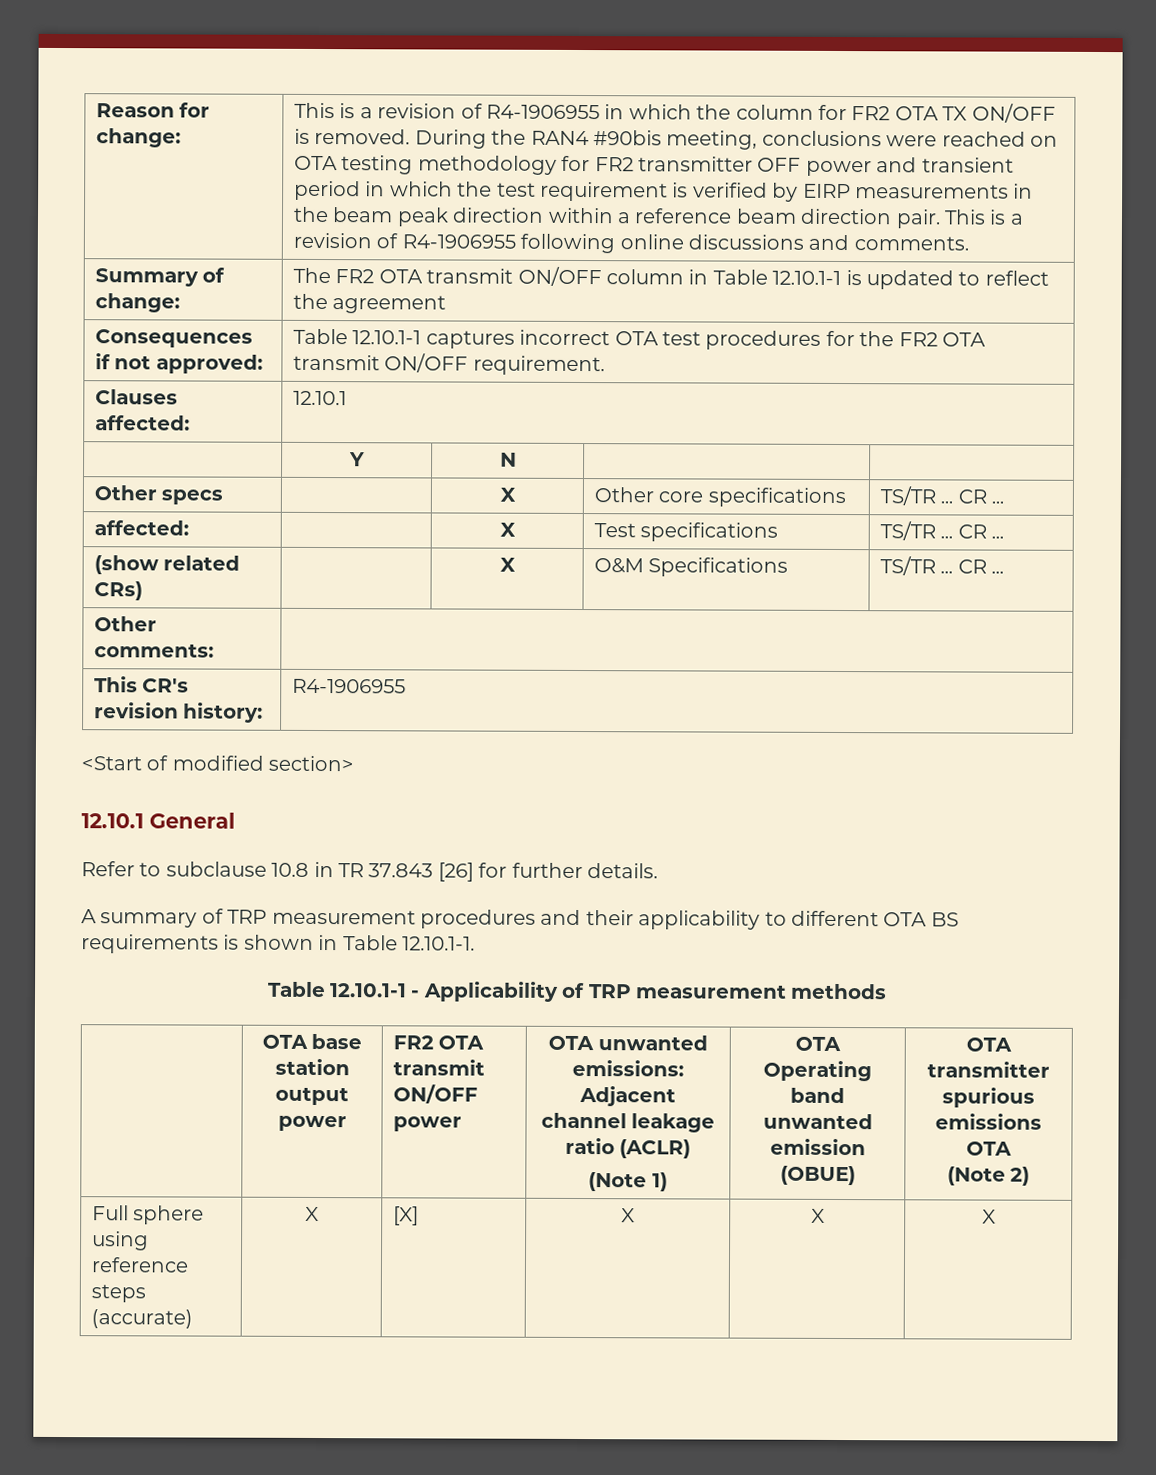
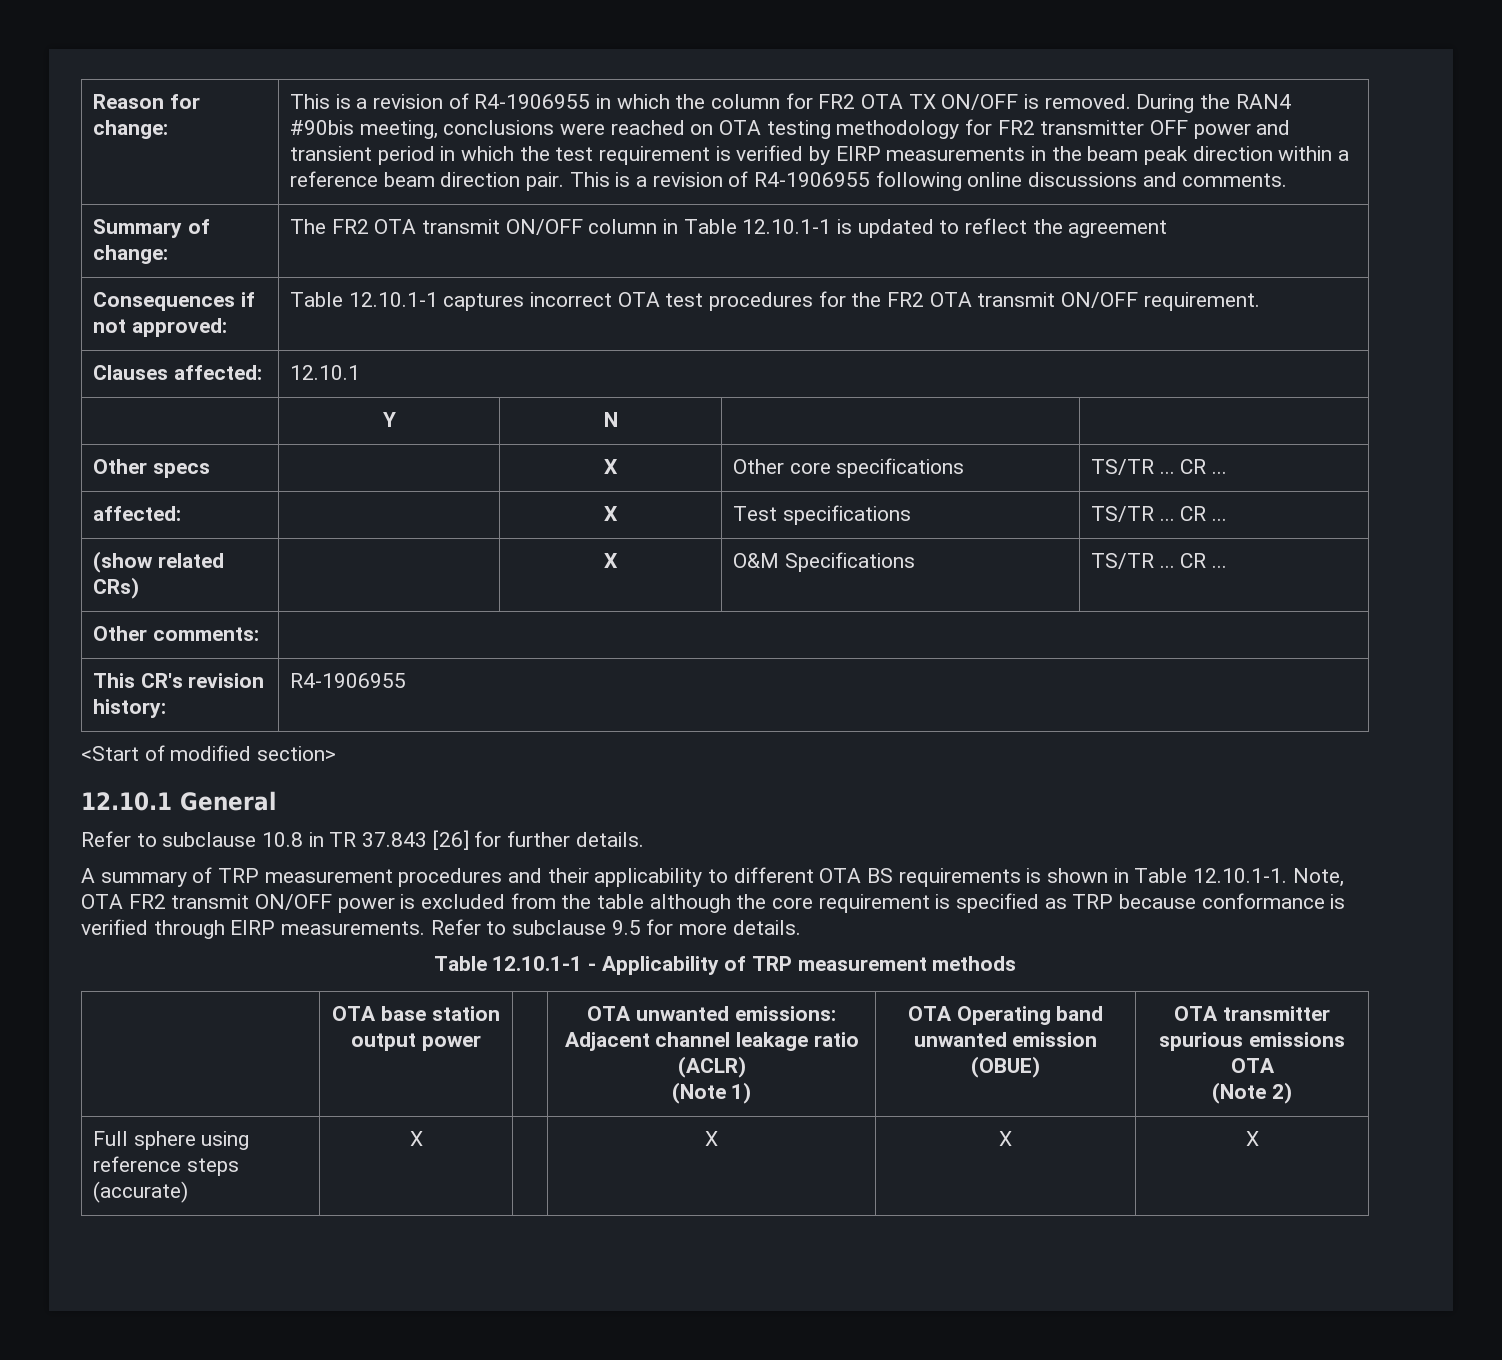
- A summary of TRP measurement procedures and their applicability to different OTA BS requirements is shown in Table 12.10.1-1.
+ A summary of TRP measurement procedures and their applicability to different OTA BS requirements is shown in Table 12.10.1-1. Note, OTA FR2 transmit ON/OFF power is excluded from the table although the core requirement is specified as TRP because conformance is verified through EIRP measurements. Refer to subclause 9.5 for more details.
- | OTA base station output power | FR2 OTA transmit ON/OFF power | OTA unwanted emissions: Adjacent channel leakage ratio (ACLR)
+ | OTA base station output power | | OTA unwanted emissions: Adjacent channel leakage ratio (ACLR)
- Full sphere using reference steps (accurate) | X | [X] | X | X | X
+ Full sphere using reference steps (accurate) | X | | X | X | X

